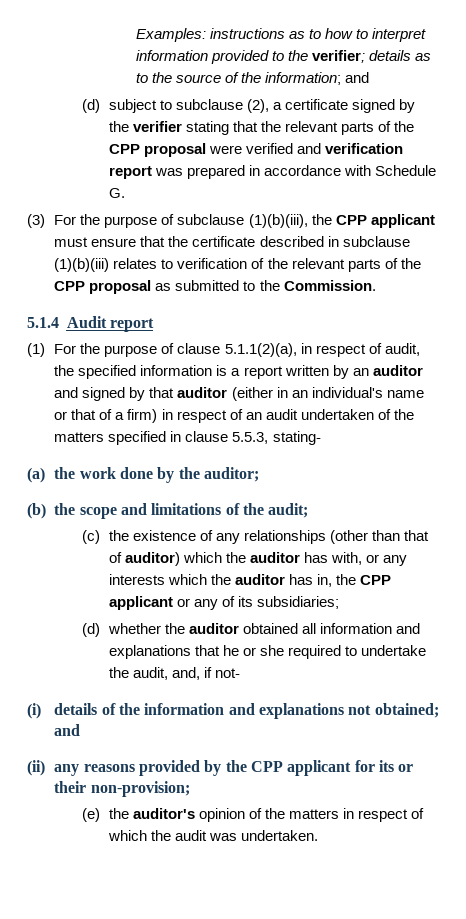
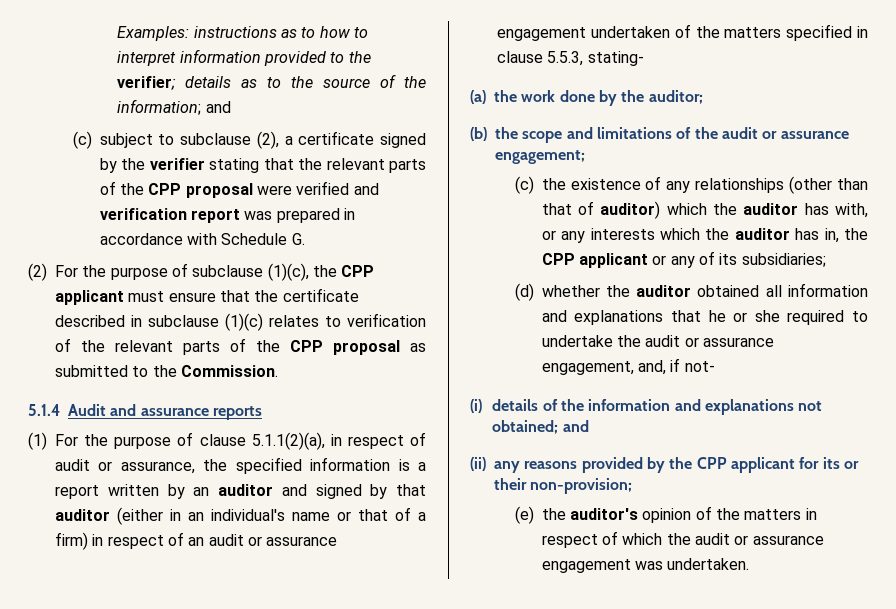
- (d) subject to subclause (2), a certificate signed by the verifier stating that the relevant parts of the CPP proposal were verified and verification report was prepared in accordance with Schedule G.
+ (c) subject to subclause (2), a certificate signed by the verifier stating that the relevant parts of the CPP proposal were verified and verification report was prepared in accordance with Schedule G.
- (3) For the purpose of subclause (1)(b)(iii), the CPP applicant must ensure that the certificate described in subclause (1)(b)(iii) relates to verification of the relevant parts of the CPP proposal as submitted to the Commission.
+ (2) For the purpose of subclause (1)(c), the CPP applicant must ensure that the certificate described in subclause (1)(c) relates to verification of the relevant parts of the CPP proposal as submitted to the Commission.
- 5.1.4 Audit report
+ 5.1.4 Audit and assurance reports
- (1) For the purpose of clause 5.1.1(2)(a), in respect of audit, the specified information is a report written by an auditor and signed by that auditor (either in an individual's name or that of a firm) in respect of an audit undertaken of the matters specified in clause 5.5.3, stating-
+ (1) For the purpose of clause 5.1.1(2)(a), in respect of audit or assurance, the specified information is a report written by an auditor and signed by that auditor (either in an individual's name or that of a firm) in respect of an audit or assurance engagement undertaken of the matters specified in clause 5.5.3, stating-
- (b) the scope and limitations of the audit;
+ (b) the scope and limitations of the audit or assurance engagement;
- (d) whether the auditor obtained all information and explanations that he or she required to undertake the audit, and, if not-
+ (d) whether the auditor obtained all information and explanations that he or she required to undertake the audit or assurance engagement, and, if not-
- (e) the auditor's opinion of the matters in respect of which the audit was undertaken.
+ (e) the auditor's opinion of the matters in respect of which the audit or assurance engagement was undertaken.

